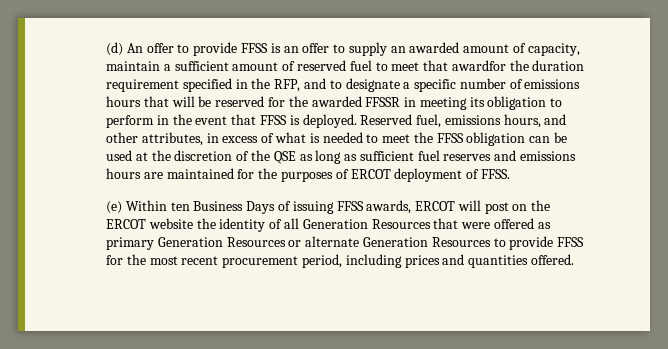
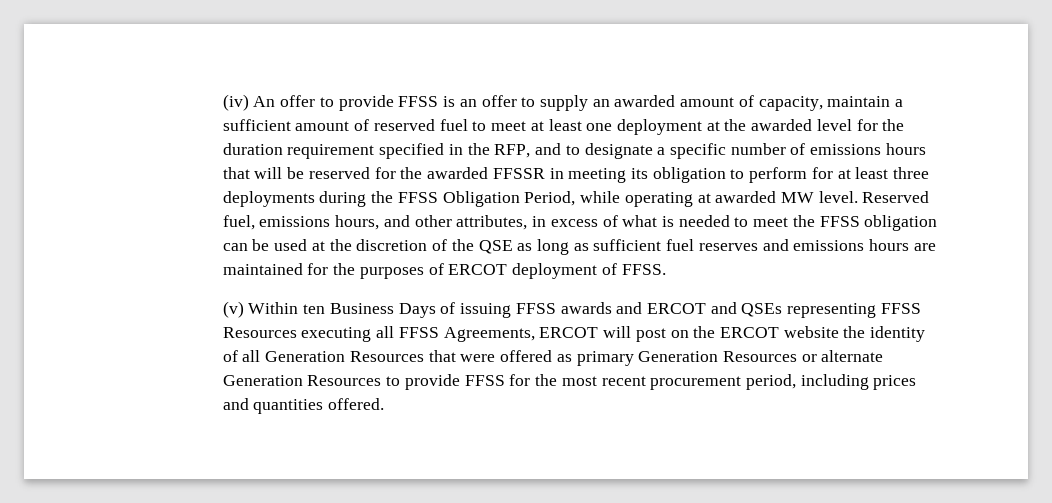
- (d) An offer to provide FFSS is an offer to supply an awarded amount of capacity, maintain a sufficient amount of reserved fuel to meet that awardfor the duration requirement specified in the RFP, and to designate a specific number of emissions hours that will be reserved for the awarded FFSSR in meeting its obligation to perform in the event that FFSS is deployed.
+ (iv) An offer to provide FFSS is an offer to supply an awarded amount of capacity, maintain a sufficient amount of reserved fuel to meet at least one deployment at the awarded level for the duration requirement specified in the RFP, and to designate a specific number of emissions hours that will be reserved for the awarded FFSSR in meeting its obligation to perform for at least three deployments during the FFSS Obligation Period, while operating at awarded MW level.
- (e) Within ten Business Days of issuing FFSS awards, ERCOT will post on the ERCOT website the identity of all Generation Resources that were offered as primary Generation Resources or alternate Generation Resources to provide FFSS for the most recent procurement period, including prices and quantities offered.
+ (v) Within ten Business Days of issuing FFSS awards and ERCOT and QSEs representing FFSS Resources executing all FFSS Agreements, ERCOT will post on the ERCOT website the identity of all Generation Resources that were offered as primary Generation Resources or alternate Generation Resources to provide FFSS for the most recent procurement period, including prices and quantities offered.

